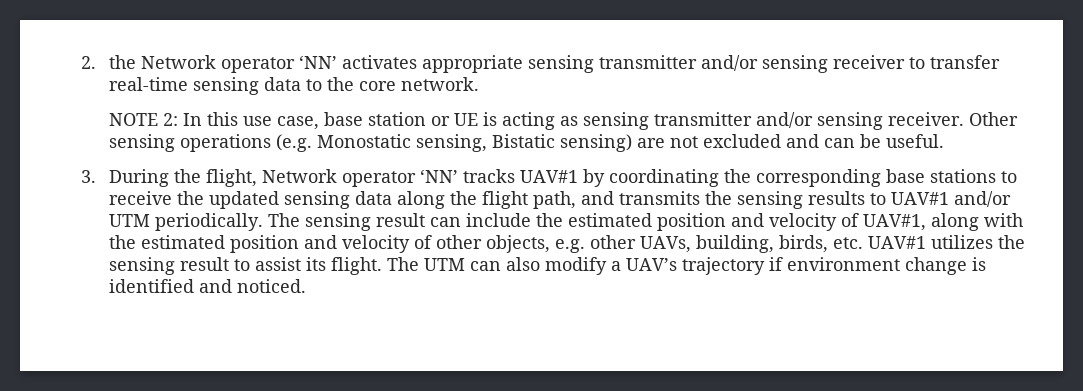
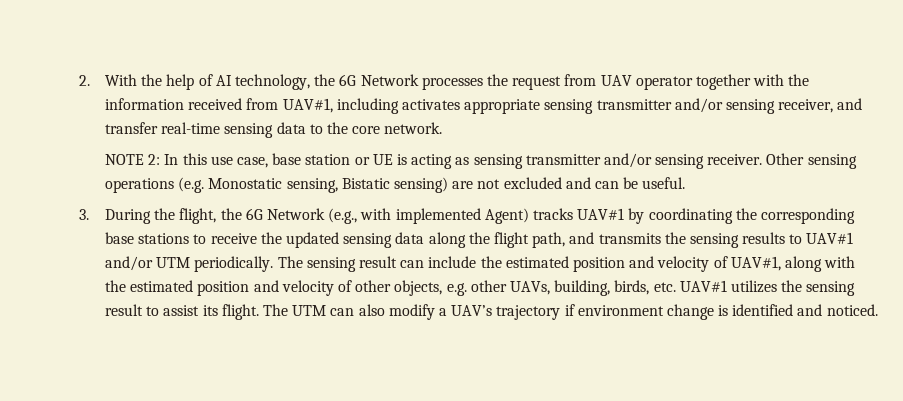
- 2. the Network operator ‘NN’ activates appropriate sensing transmitter and/or sensing receiver to transfer real-time sensing data to the core network.
+ 2. With the help of AI technology, the 6G Network processes the request from UAV operator together with the information received from UAV#1, including activates appropriate sensing transmitter and/or sensing receiver, and transfer real-time sensing data to the core network.
- 3. During the flight, Network operator ‘NN’ tracks UAV#1 by coordinating the corresponding base stations to receive the updated sensing data along the flight path, and transmits the sensing results to UAV#1 and/or UTM periodically.
+ 3. During the flight, the 6G Network (e.g., with implemented Agent) tracks UAV#1 by coordinating the corresponding base stations to receive the updated sensing data along the flight path, and transmits the sensing results to UAV#1 and/or UTM periodically.

